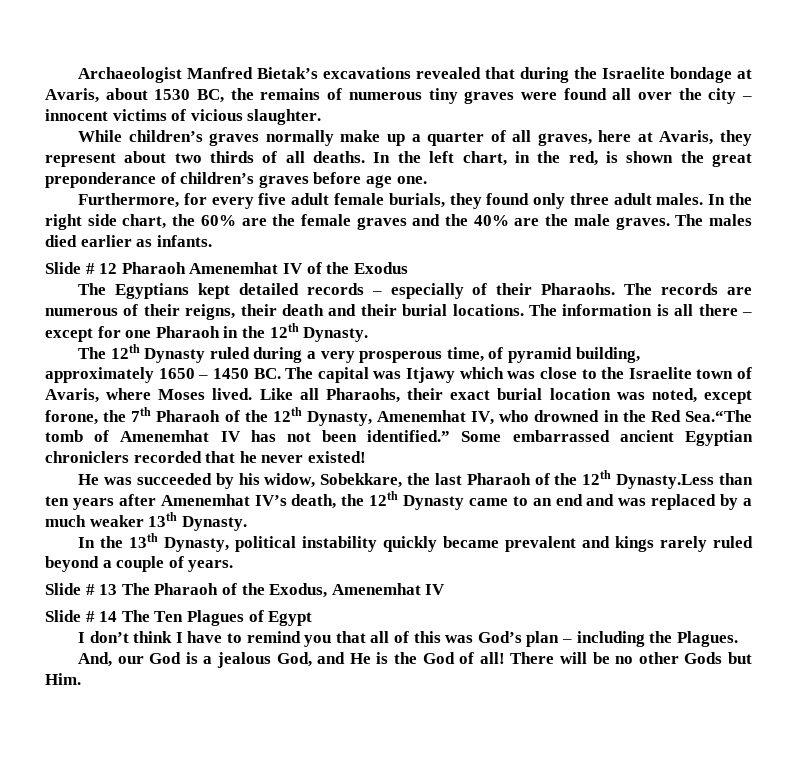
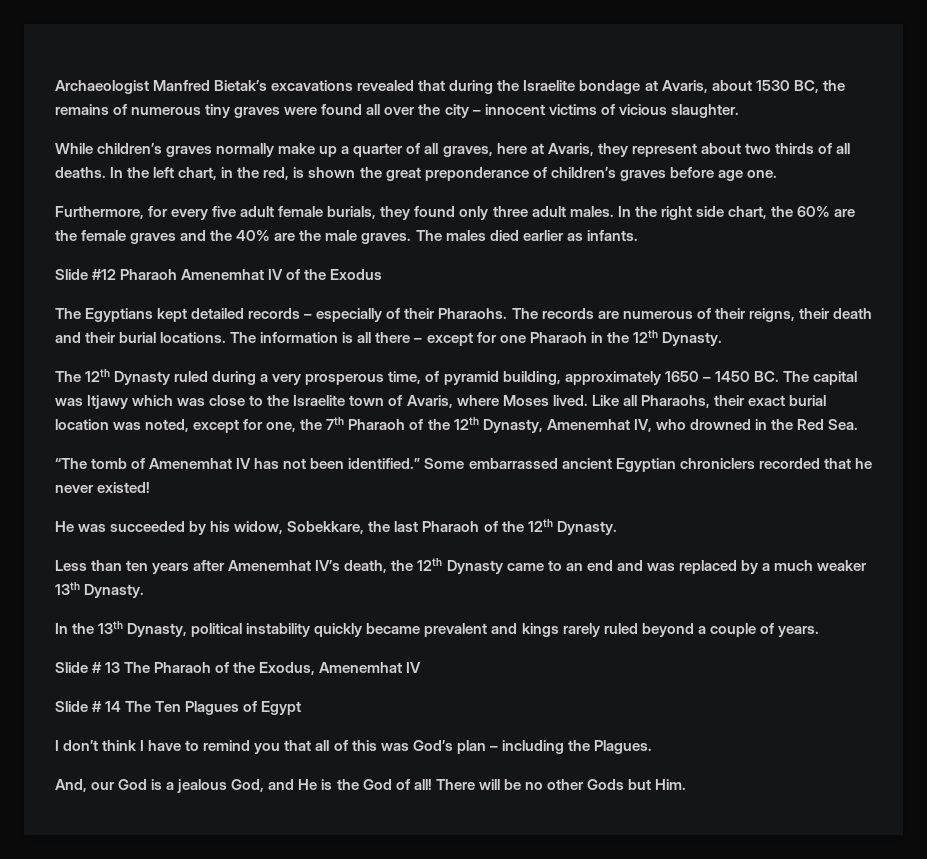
- Slide # 12 Pharaoh Amenemhat IV of the Exodus
+ Slide #12 Pharaoh Amenemhat IV of the Exodus
- Like all Pharaohs, their exact burial location was noted, except forone, the 7th Pharaoh of the 12th Dynasty, Amenemhat IV, who drowned in the Red Sea.“The tomb of Amenemhat IV has not been identified.”
+ Like all Pharaohs, their exact burial location was noted, except for one, the 7th Pharaoh of the 12th Dynasty, Amenemhat IV, who drowned in the Red Sea.
+ “The tomb of Amenemhat IV has not been identified.”
- He was succeeded by his widow, Sobekkare, the last Pharaoh of the 12th Dynasty.Less than ten years after Amenemhat IV’s death, the 12th Dynasty came to an end and was replaced by a much weaker 13th Dynasty.
+ He was succeeded by his widow, Sobekkare, the last Pharaoh of the 12th Dynasty.
+ Less than ten years after Amenemhat IV’s death, the 12th Dynasty came to an end and was replaced by a much weaker 13th Dynasty.

